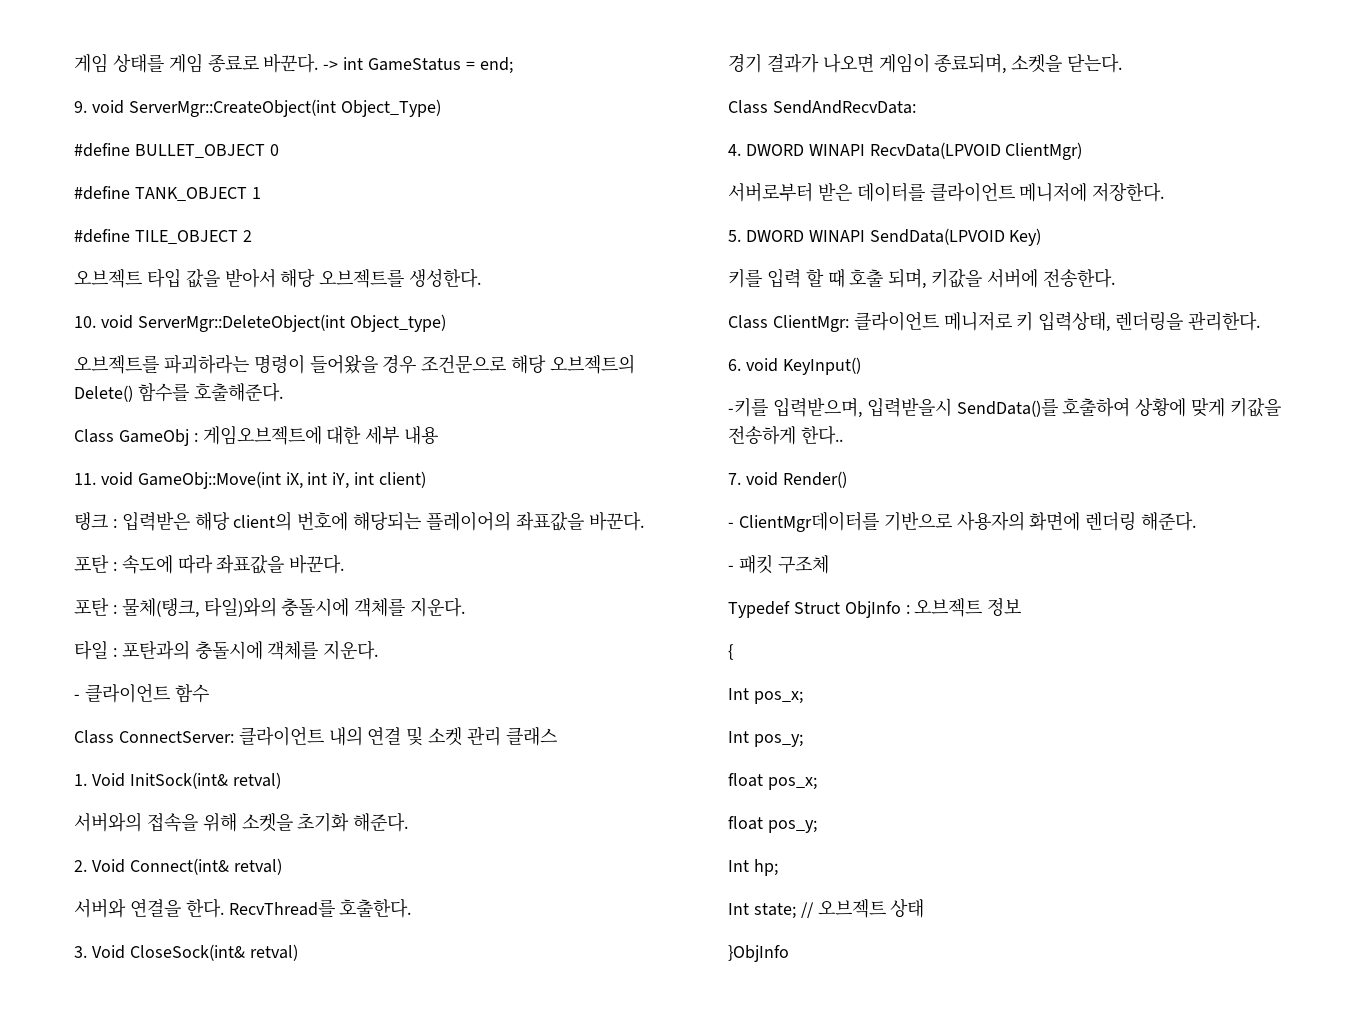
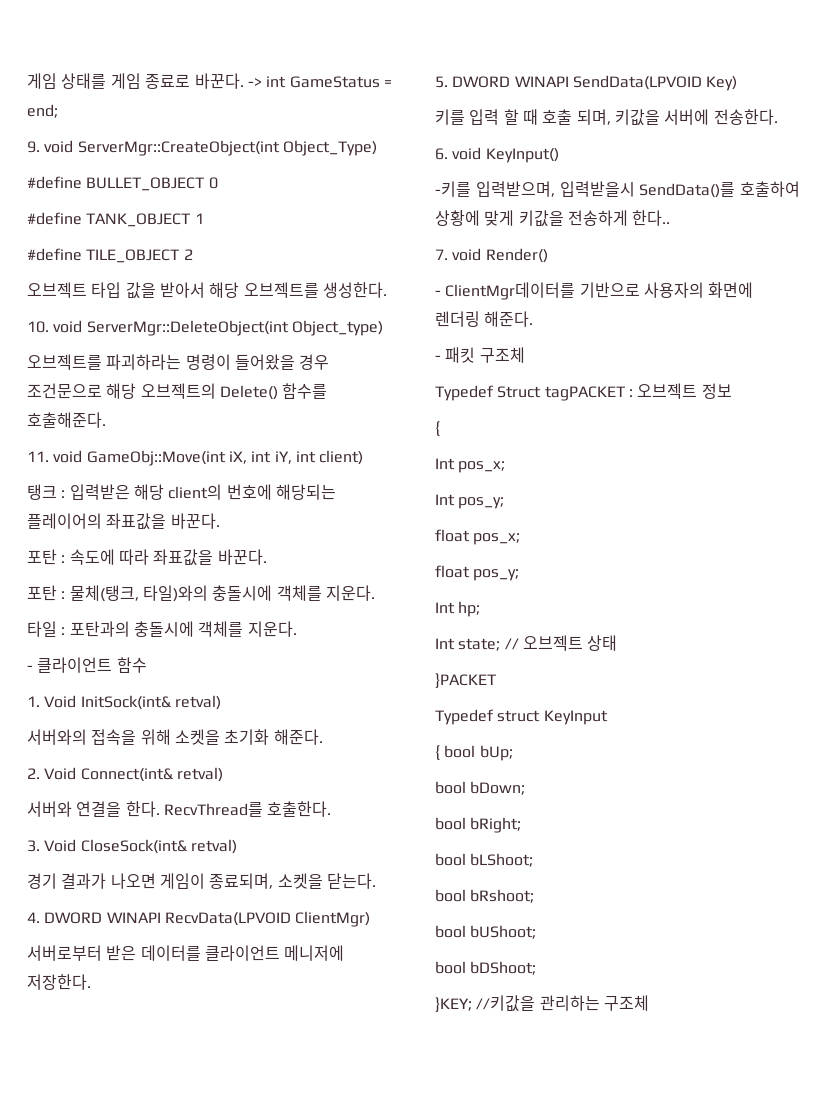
- Class GameObj : 게임오브젝트에 대한 세부 내용
- Class ConnectServer: 클라이언트 내의 연결 및 소켓 관리 클래스
- Class SendAndRecvData:
- Class ClientMgr: 클라이언트 메니저로 키 입력상태, 렌더링을 관리한다.
- Typedef Struct ObjInfo : 오브젝트 정보
+ Typedef Struct tagPACKET : 오브젝트 정보
- }ObjInfo
+ }PACKET
+ Typedef struct KeyInput
+ { bool bUp;
+ bool bDown;
+ bool bRight;
+ bool bLShoot;
+ bool bRshoot;
+ bool bUShoot;
+ bool bDShoot;
+ }KEY; //키값을 관리하는 구조체

